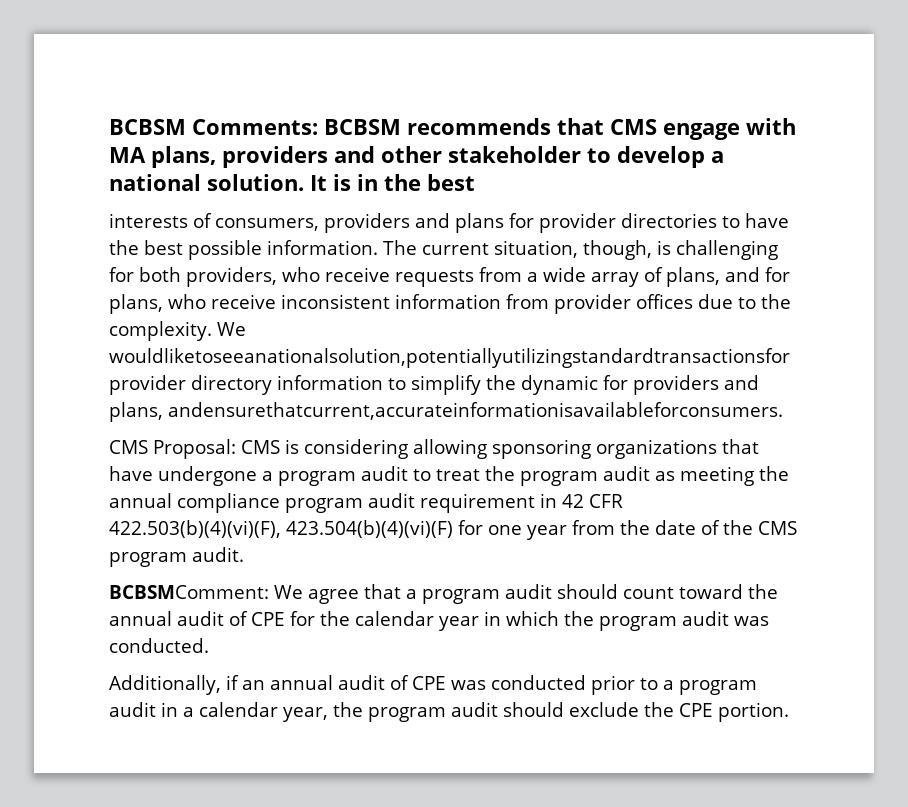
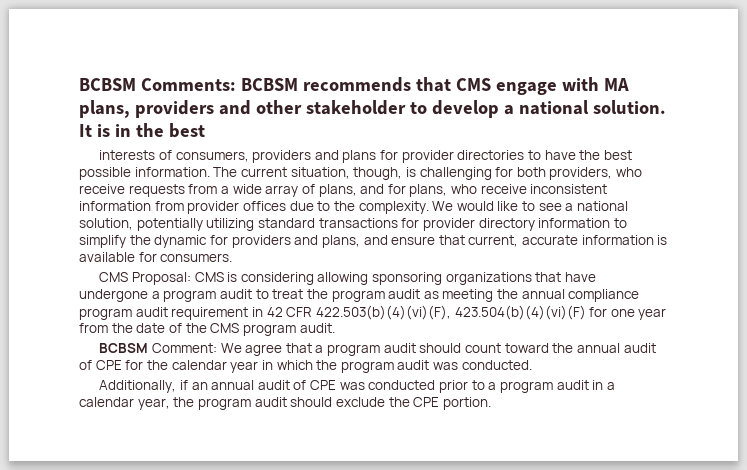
- We wouldliketoseeanationalsolution,potentiallyutilizingstandardtransactionsfor provider directory information to simplify the dynamic for providers and plans, andensurethatcurrent,accurateinformationisavailableforconsumers.
+ We would like to see a national solution, potentially utilizing standard transactions for provider directory information to simplify the dynamic for providers and plans, and ensure that current, accurate information is available for consumers.
- BCBSMComment: We agree that a program audit should count toward the annual audit of CPE for the calendar year in which the program audit was conducted.
+ BCBSM Comment: We agree that a program audit should count toward the annual audit of CPE for the calendar year in which the program audit was conducted.

